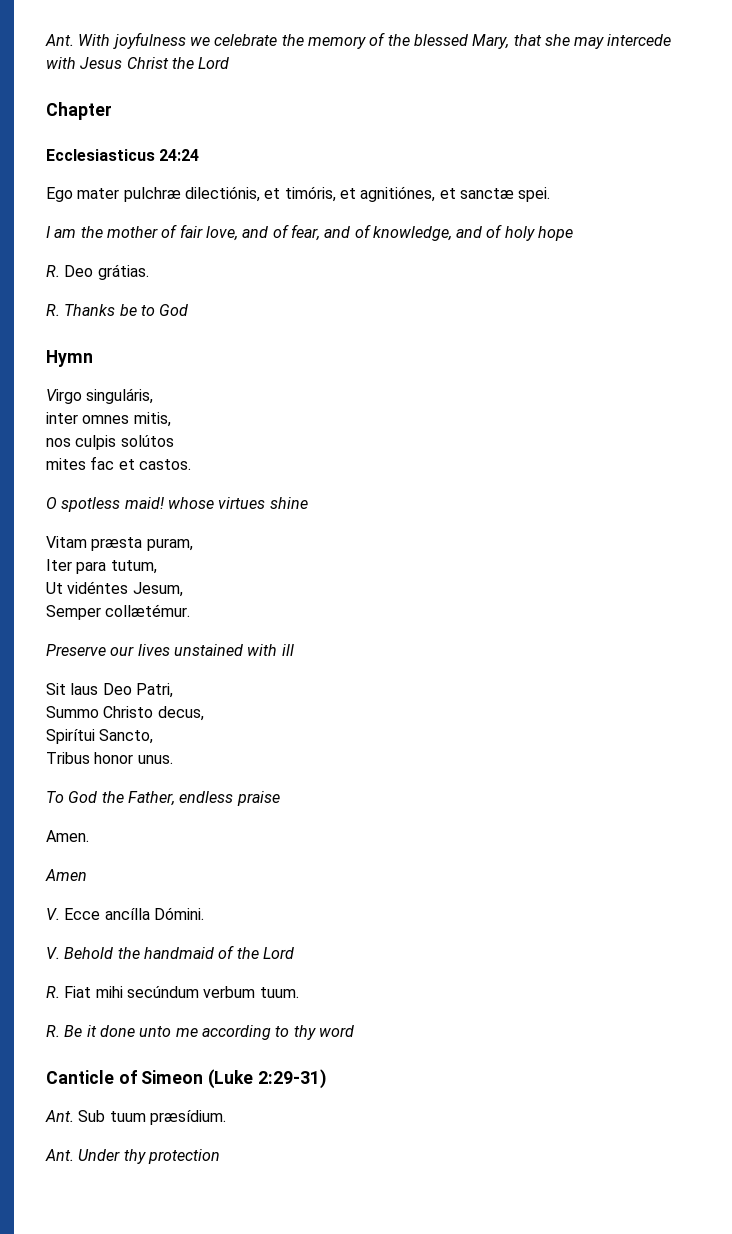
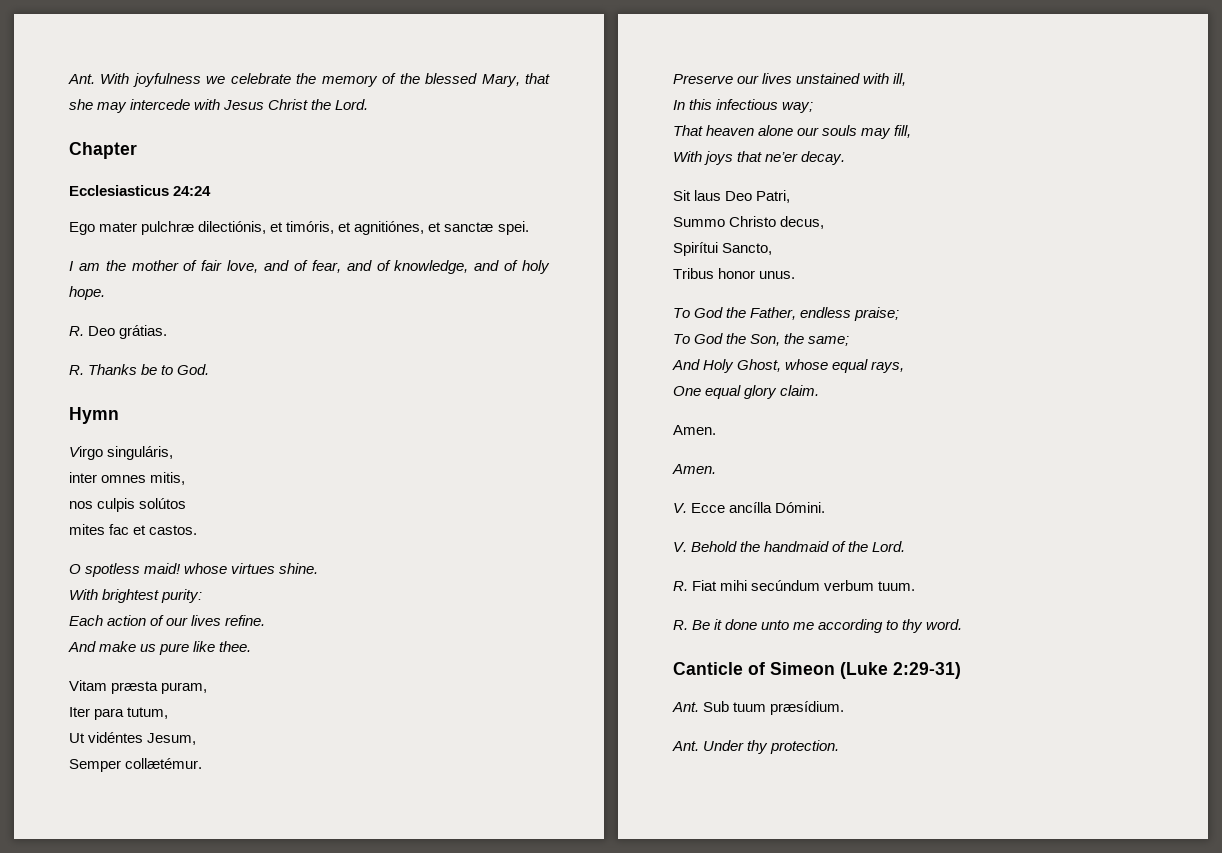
- Ant. With joyfulness we celebrate the memory of the blessed Mary, that she may intercede with Jesus Christ the Lord
+ Ant. With joyfulness we celebrate the memory of the blessed Mary, that she may intercede with Jesus Christ the Lord.
- I am the mother of fair love, and of fear, and of knowledge, and of holy hope
+ I am the mother of fair love, and of fear, and of knowledge, and of holy hope.
- R. Thanks be to God
+ R. Thanks be to God.
- O spotless maid! whose virtues shine
+ O spotless maid! whose virtues shine.
+ With brightest purity:
+ Each action of our lives refine.
+ And make us pure like thee.
- Preserve our lives unstained with ill
+ Preserve our lives unstained with ill,
+ In this infectious way;
+ That heaven alone our souls may fill,
+ With joys that ne’er decay.
- To God the Father, endless praise
+ To God the Father, endless praise;
+ To God the Son, the same;
+ And Holy Ghost, whose equal rays,
+ One equal glory claim.
  Amen.
- Amen
+ Amen.
- V. Behold the handmaid of the Lord
+ V. Behold the handmaid of the Lord.
- R. Be it done unto me according to thy word
+ R. Be it done unto me according to thy word.
- Ant. Under thy protection
+ Ant. Under thy protection.

